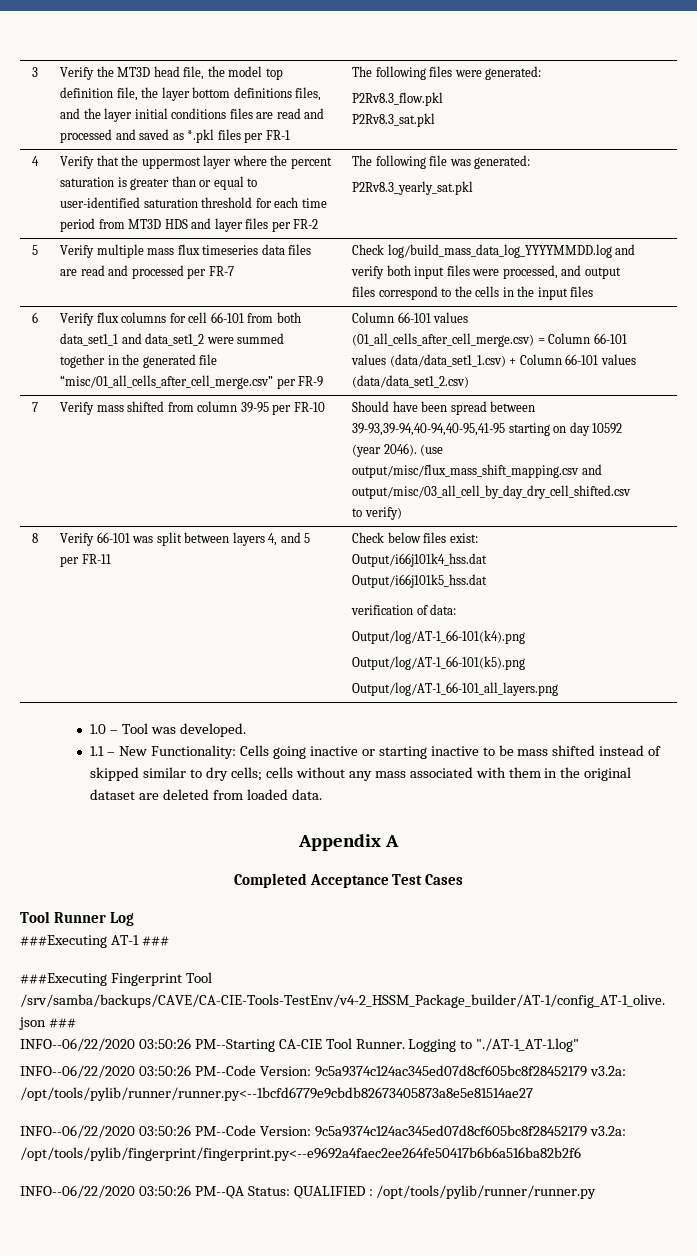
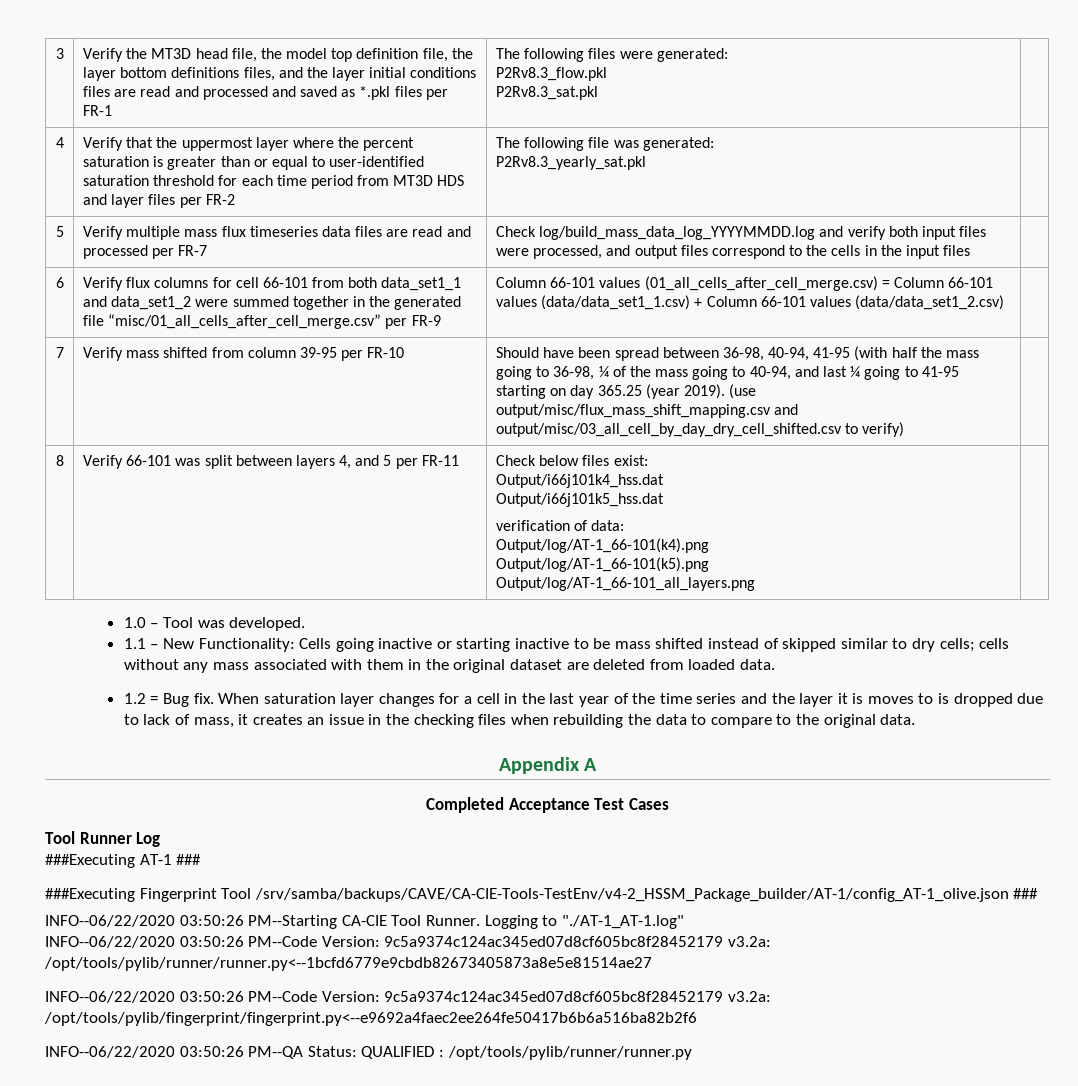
- Should have been spread between 39-93,39-94,40-94,40-95,41-95 starting on day 10592 (year 2046).
+ Should have been spread between 36-98, 40-94, 41-95 (with half the mass going to 36-98, ¼ of the mass going to 40-94, and last ¼ going to 41-95 starting on day 365.25 (year 2019).
+ 1.2 = Bug fix. When saturation layer changes for a cell in the last year of the time series and the layer it is moves to is dropped due to lack of mass, it creates an issue in the checking files when rebuilding the data to compare to the original data.

